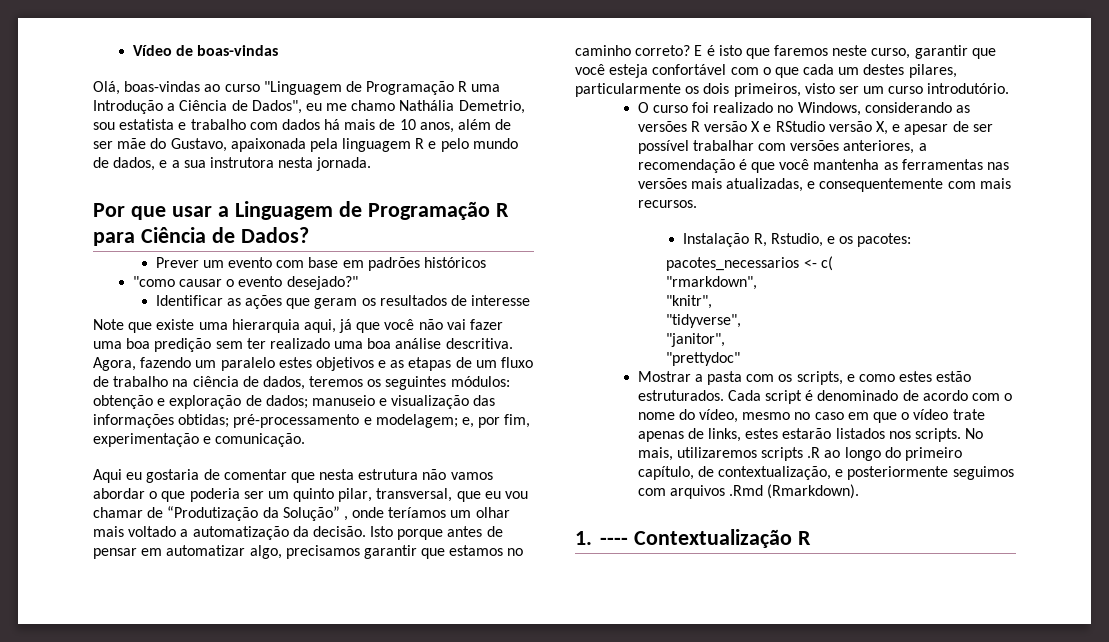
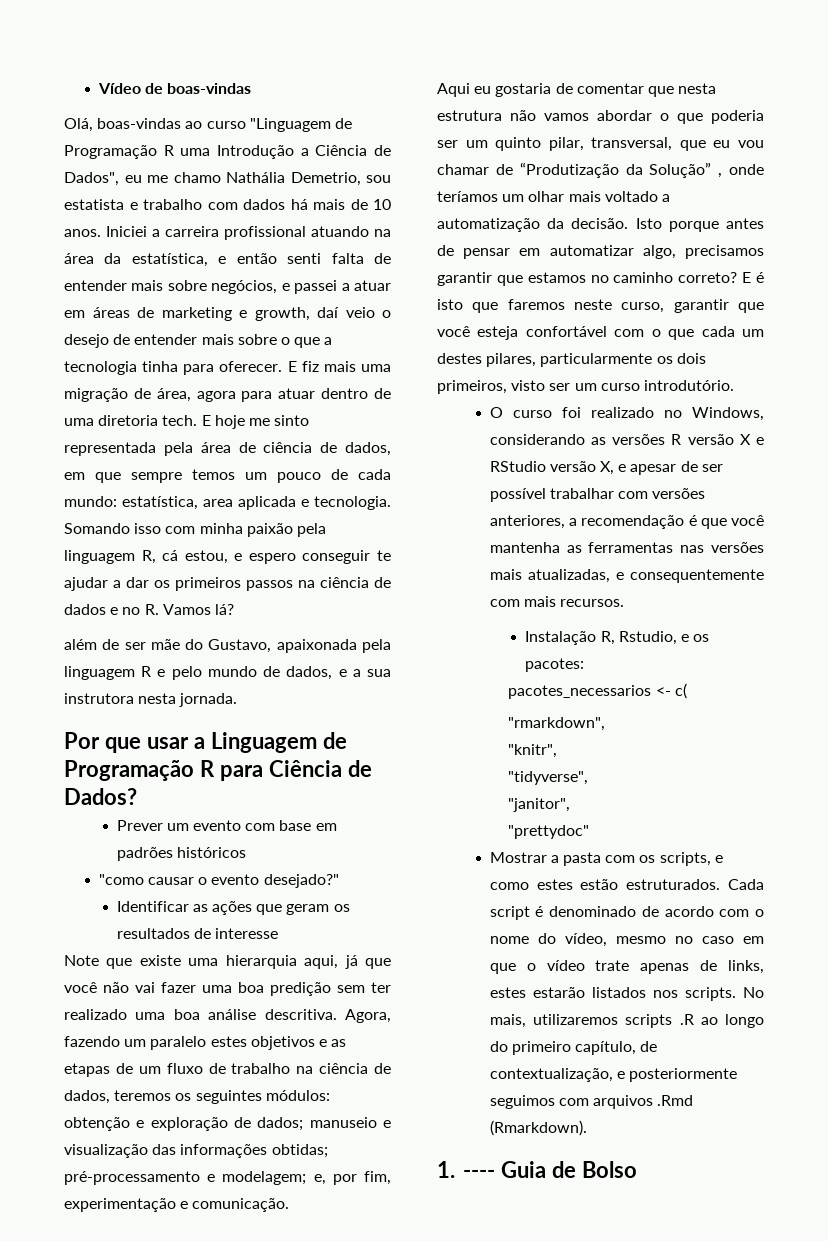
- Olá, boas-vindas ao curso "Linguagem de Programação R uma Introdução a Ciência de Dados", eu me chamo Nathália Demetrio, sou estatista e trabalho com dados há mais de 10 anos, além de ser mãe do Gustavo, apaixonada pela linguagem R e pelo mundo de dados, e a sua instrutora nesta jornada.
+ Olá, boas-vindas ao curso "Linguagem de Programação R uma Introdução a Ciência de Dados", eu me chamo Nathália Demetrio, sou estatista e trabalho com dados há mais de 10 anos. Iniciei a carreira profissional atuando na área da estatística, e então senti falta de entender mais sobre negócios, e passei a atuar em áreas de marketing e growth, daí veio o desejo de entender mais sobre o que a tecnologia tinha para oferecer. E fiz mais uma migração de área, agora para atuar dentro de uma diretoria tech. E hoje me sinto representada pela área de ciência de dados, em que sempre temos um pouco de cada mundo: estatística, area aplicada e tecnologia. Somando isso com minha paixão pela linguagem R, cá estou, e espero conseguir te ajudar a dar os primeiros passos na ciência de dados e no R. Vamos lá?
+ além de ser mãe do Gustavo, apaixonada pela linguagem R e pelo mundo de dados, e a sua instrutora nesta jornada.
- 1. ---- Contextualização R
+ 1. ---- Guia de Bolso

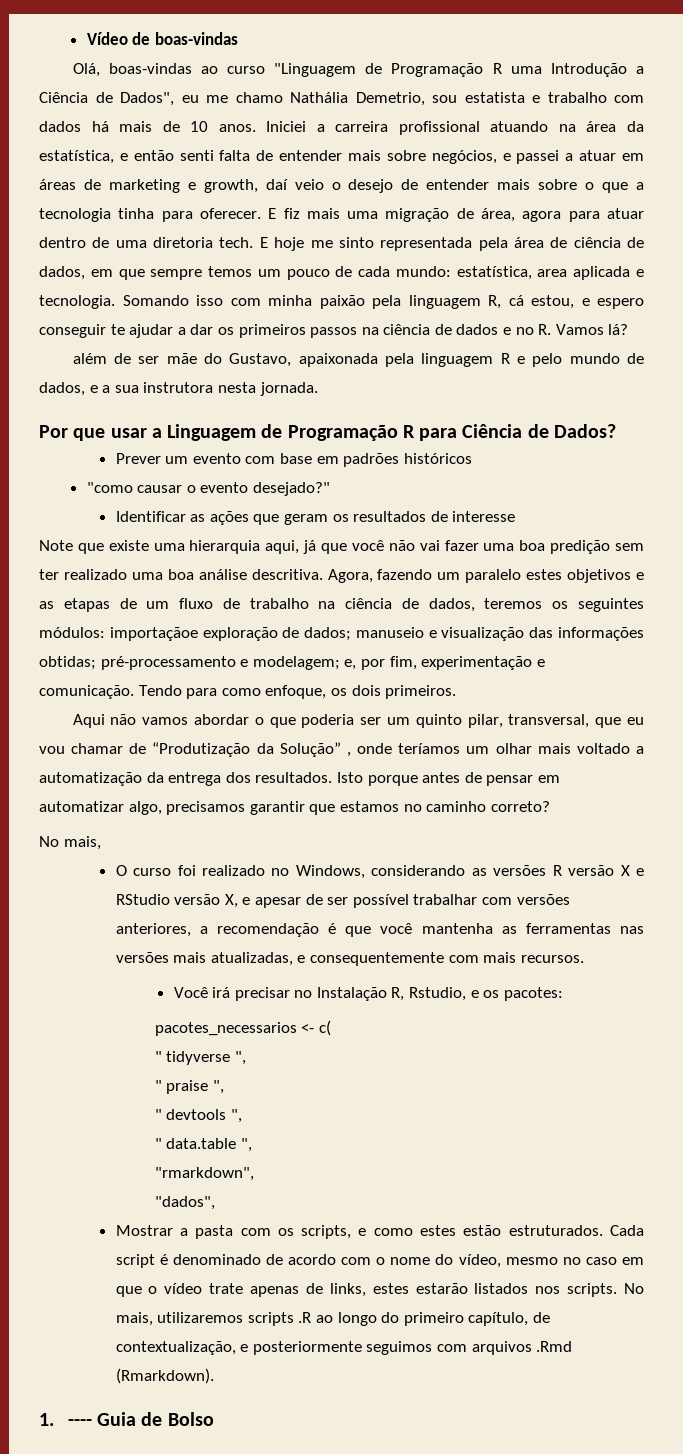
- obtenção e exploração de dados;
+ importaçãoe exploração de dados;
- e, por fim, experimentação e comunicação.
- Aqui eu gostaria de comentar que nesta estrutura não vamos abordar o que poderia ser um quinto pilar, transversal, que eu vou chamar de “Produtização da Solução” , onde teríamos um olhar mais voltado a automatização da decisão.
+ e, por fim, experimentação e comunicação. Tendo para como enfoque, os dois primeiros.
+ Aqui não vamos abordar o que poderia ser um quinto pilar, transversal, que eu vou chamar de “Produtização da Solução” , onde teríamos um olhar mais voltado a automatização da entrega dos resultados.
- Isto porque antes de pensar em automatizar algo, precisamos garantir que estamos no caminho correto? E é isto que faremos neste curso, garantir que você esteja confortável com o que cada um destes pilares, particularmente os dois primeiros, visto ser um curso introdutório.
+ Isto porque antes de pensar em automatizar algo, precisamos garantir que estamos no caminho correto?
+ No mais,
- Instalação R, Rstudio, e os pacotes:
+ Você irá precisar no Instalação R, Rstudio, e os pacotes:
+ " tidyverse ",
+ " praise ",
+ " devtools ",
+ " data.table ",
  "rmarkdown",
- "knitr",
- "tidyverse",
- "janitor",
- "prettydoc"
+ "dados",

